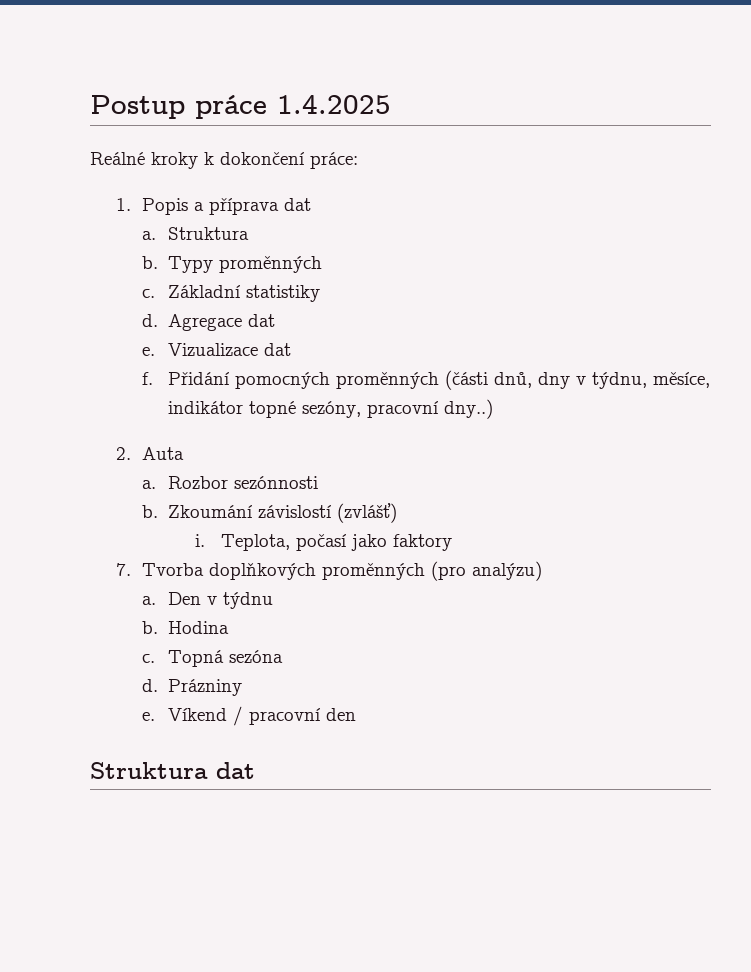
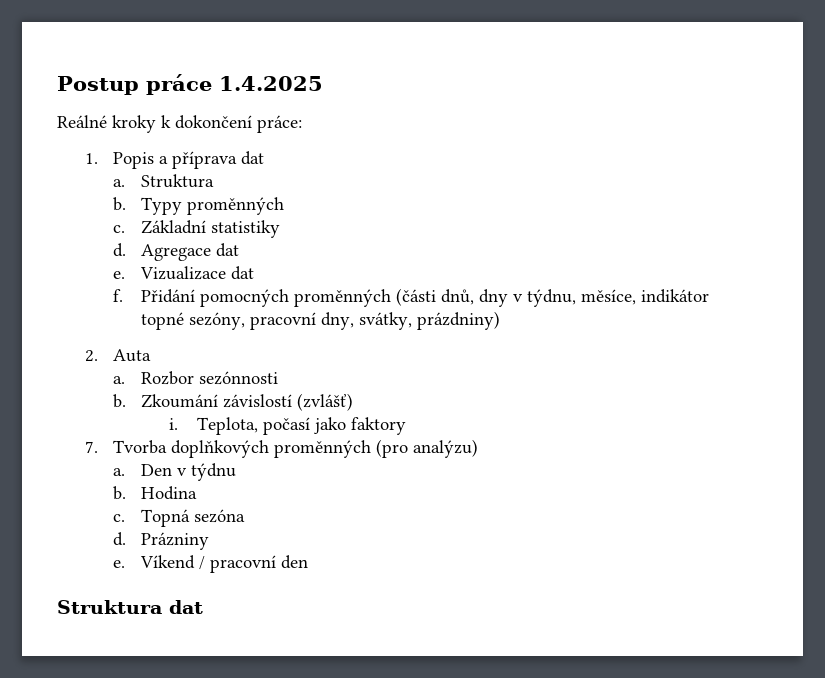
- Přidání pomocných proměnných (části dnů, dny v týdnu, měsíce, indikátor topné sezóny, pracovní dny..)
+ Přidání pomocných proměnných (části dnů, dny v týdnu, měsíce, indikátor topné sezóny, pracovní dny, svátky, prázdniny)

